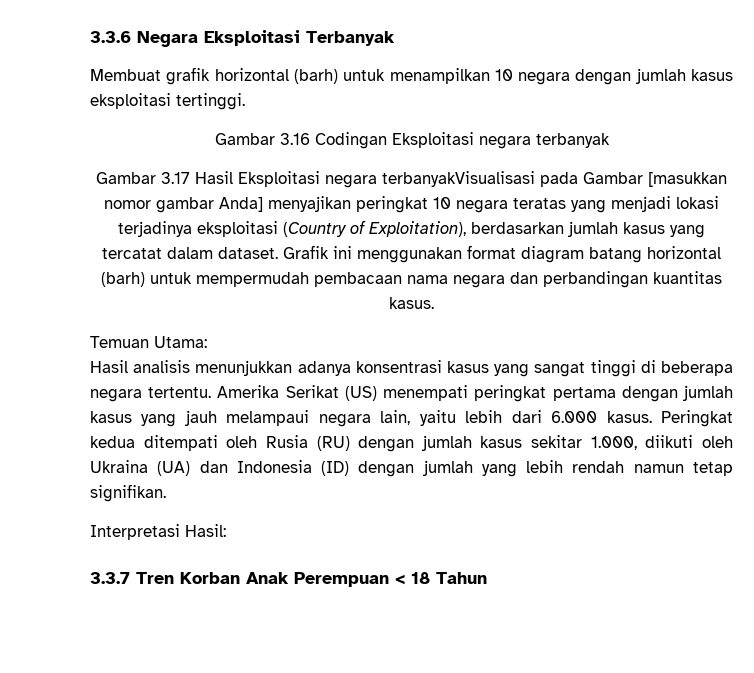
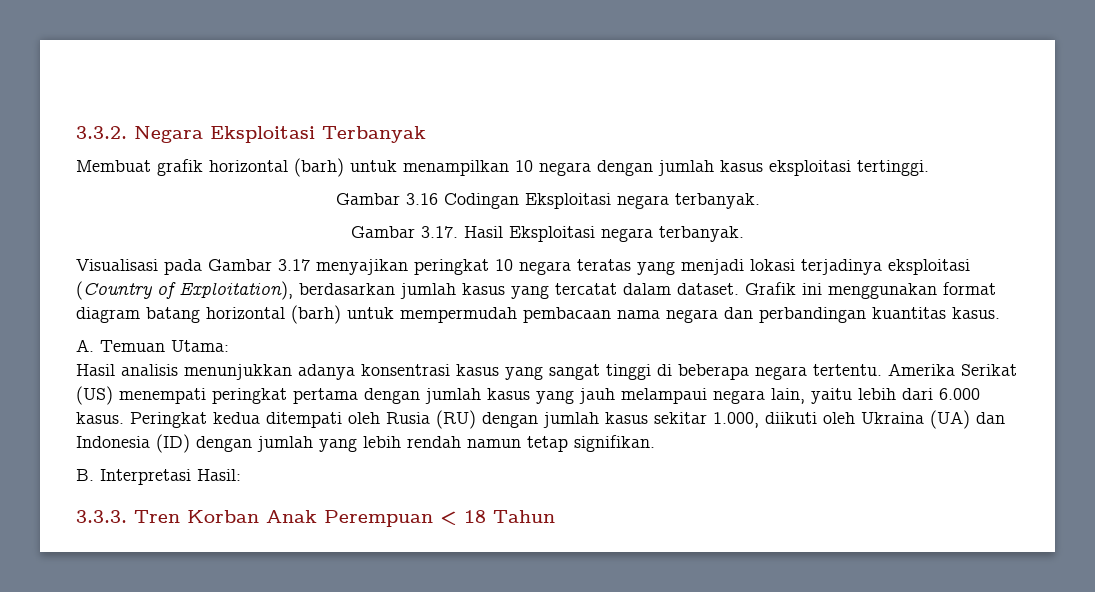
- 3.3.6 Negara Eksploitasi Terbanyak
+ 3.3.2. Negara Eksploitasi Terbanyak
- Gambar 3.16 Codingan Eksploitasi negara terbanyak
- Gambar 3.17 Hasil Eksploitasi negara terbanyakVisualisasi pada Gambar [masukkan nomor gambar Anda] menyajikan peringkat 10 negara teratas yang menjadi lokasi terjadinya eksploitasi (Country of Exploitation), berdasarkan jumlah kasus yang tercatat dalam dataset.
+ Gambar 3.16 Codingan Eksploitasi negara terbanyak.
+ Gambar 3.17. Hasil Eksploitasi negara terbanyak.
+ Visualisasi pada Gambar 3.17 menyajikan peringkat 10 negara teratas yang menjadi lokasi terjadinya eksploitasi (Country of Exploitation), berdasarkan jumlah kasus yang tercatat dalam dataset.
- Temuan Utama:
+ A. Temuan Utama:
- Interpretasi Hasil:
+ B. Interpretasi Hasil:
- 3.3.7 Tren Korban Anak Perempuan < 18 Tahun
+ 3.3.3. Tren Korban Anak Perempuan < 18 Tahun

